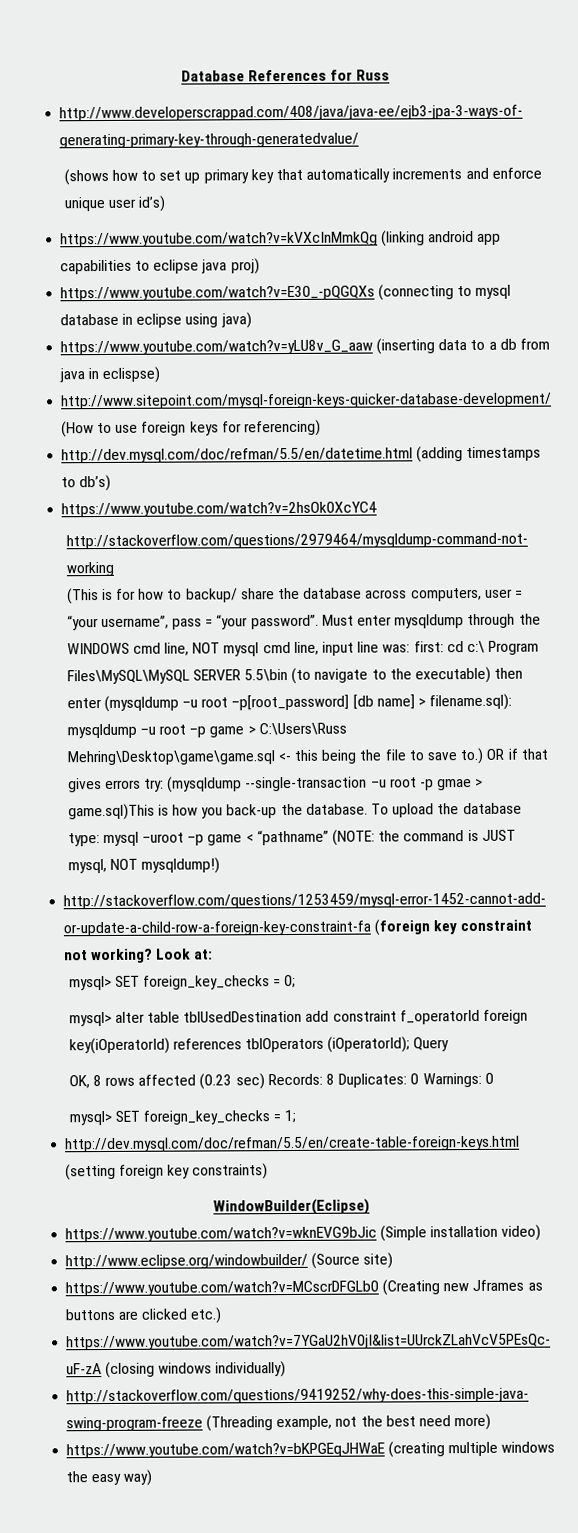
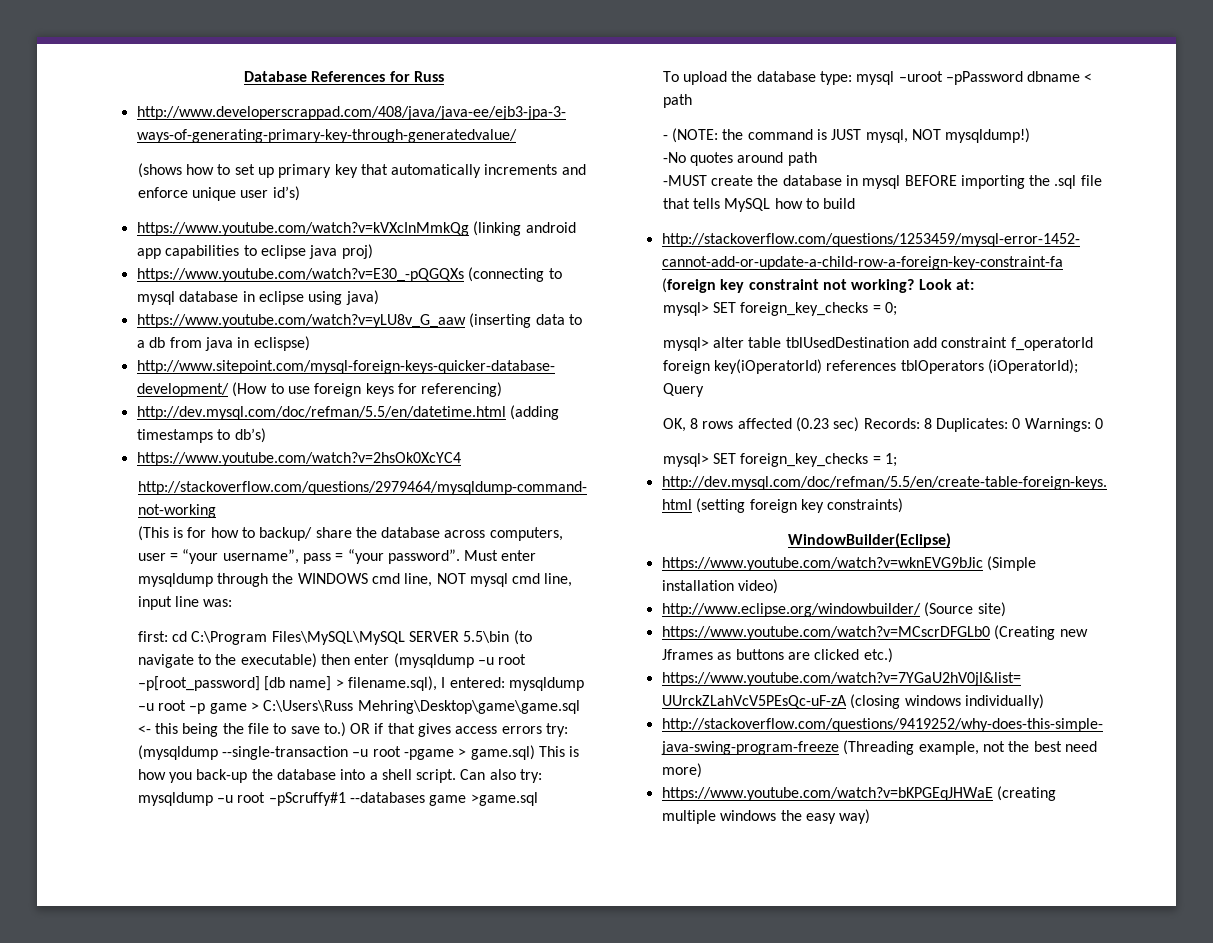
- Must enter mysqldump through the WINDOWS cmd line, NOT mysql cmd line, input line was: first: cd c:\ Program Files\MySQL\MySQL SERVER 5.5\bin (to navigate to the executable) then enter (mysqldump –u root –p[root_password] [db name] > filename.sql): mysqldump –u root –p game > C:\Users\Russ Mehring\Desktop\game\game.sql <- this being the file to save to.)
+ Must enter mysqldump through the WINDOWS cmd line, NOT mysql cmd line, input line was:
+ first: cd C:\Program Files\MySQL\MySQL SERVER 5.5\bin (to navigate to the executable) then enter (mysqldump –u root –p[root_password] [db name] > filename.sql), I entered: mysqldump –u root –p game > C:\Users\Russ Mehring\Desktop\game\game.sql <- this being the file to save to.)
- OR if that gives errors try: (mysqldump --single-transaction –u root -p gmae > game.sql)This is how you back-up the database. To upload the database type: mysql –uroot –p game < “pathname” (NOTE: the command is JUST mysql, NOT mysqldump!)
+ OR if that gives access errors try: (mysqldump --single-transaction –u root -pgame > game.sql) This is how you back-up the database into a shell script. Can also try: mysqldump –u root –pScruffy#1 --databases game >game.sql
+ To upload the database type: mysql –uroot –pPassword dbname < path
+ - (NOTE: the command is JUST mysql, NOT mysqldump!)
+ -No quotes around path
+ -MUST create the database in mysql BEFORE importing the .sql file that tells MySQL how to build

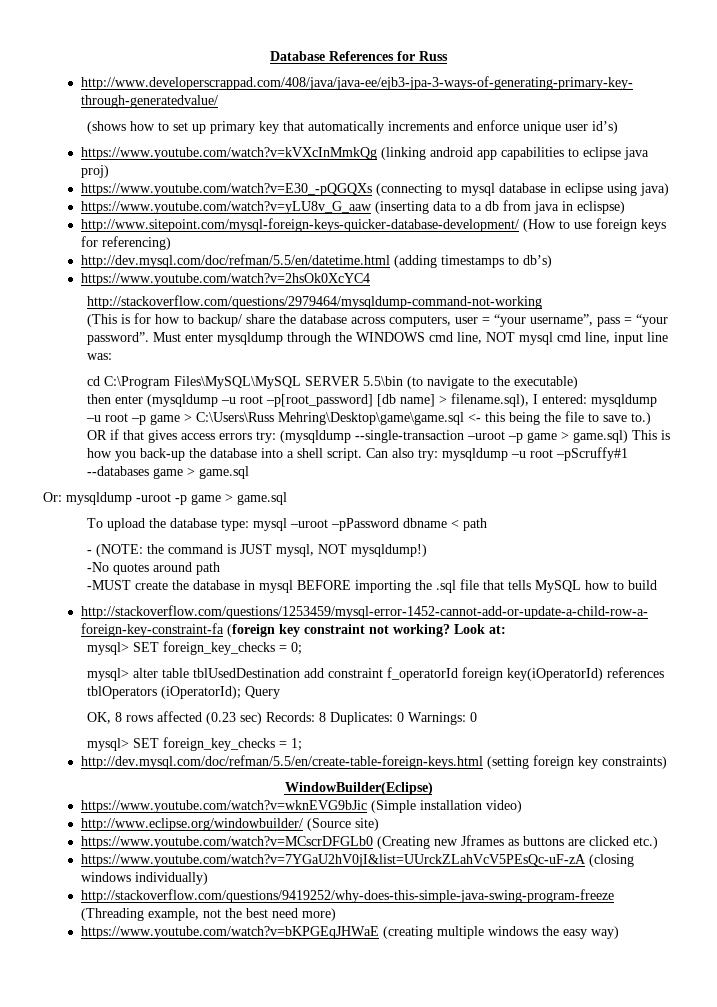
- first: cd C:\Program Files\MySQL\MySQL SERVER 5.5\bin (to navigate to the executable) then enter (mysqldump –u root –p[root_password] [db name] > filename.sql), I entered: mysqldump –u root –p game > C:\Users\Russ Mehring\Desktop\game\game.sql <- this being the file to save to.)
+ cd C:\Program Files\MySQL\MySQL SERVER 5.5\bin (to navigate to the executable)
+ then enter (mysqldump –u root –p[root_password] [db name] > filename.sql), I entered: mysqldump –u root –p game > C:\Users\Russ Mehring\Desktop\game\game.sql <- this being the file to save to.)
- OR if that gives access errors try: (mysqldump --single-transaction –u root -pgame > game.sql) This is how you back-up the database into a shell script.
+ OR if that gives access errors try: (mysqldump --single-transaction –uroot –p game > game.sql) This is how you back-up the database into a shell script.
- Can also try: mysqldump –u root –pScruffy#1 --databases game >game.sql
+ Can also try: mysqldump –u root –pScruffy#1 --databases game > game.sql
+ Or: mysqldump -uroot -p game > game.sql

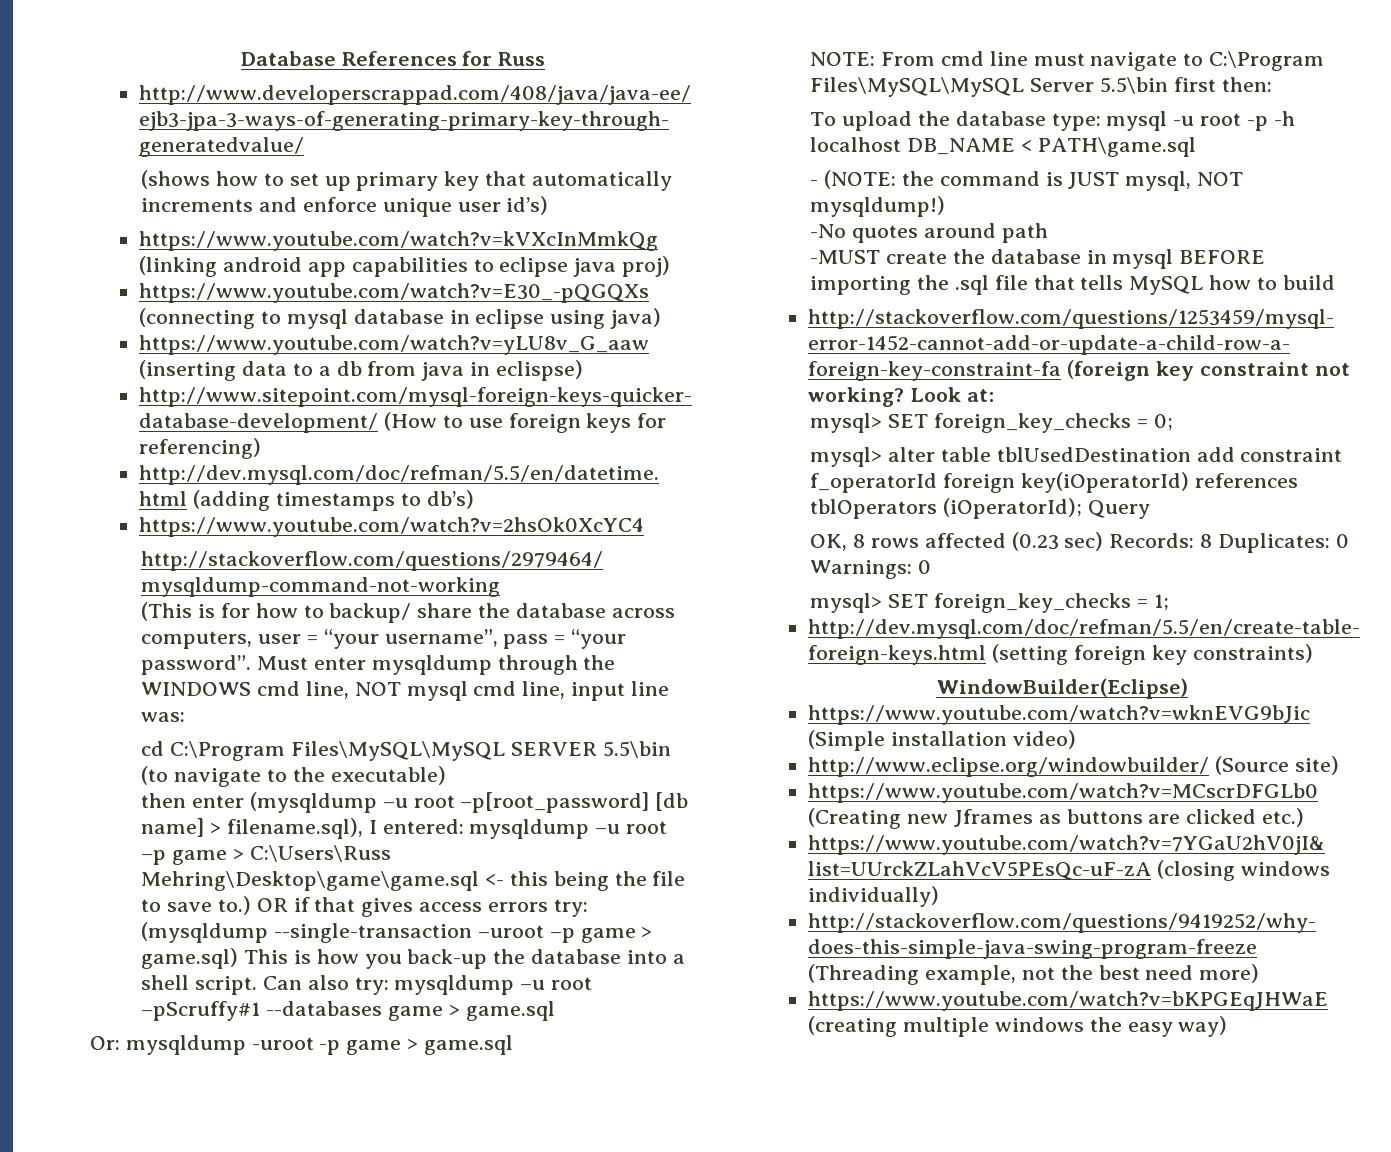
+ NOTE: From cmd line must navigate to C:\Program Files\MySQL\MySQL Server 5.5\bin first then:
- To upload the database type: mysql –uroot –pPassword dbname < path
+ To upload the database type: mysql -u root -p -h localhost DB_NAME < PATH\game.sql

